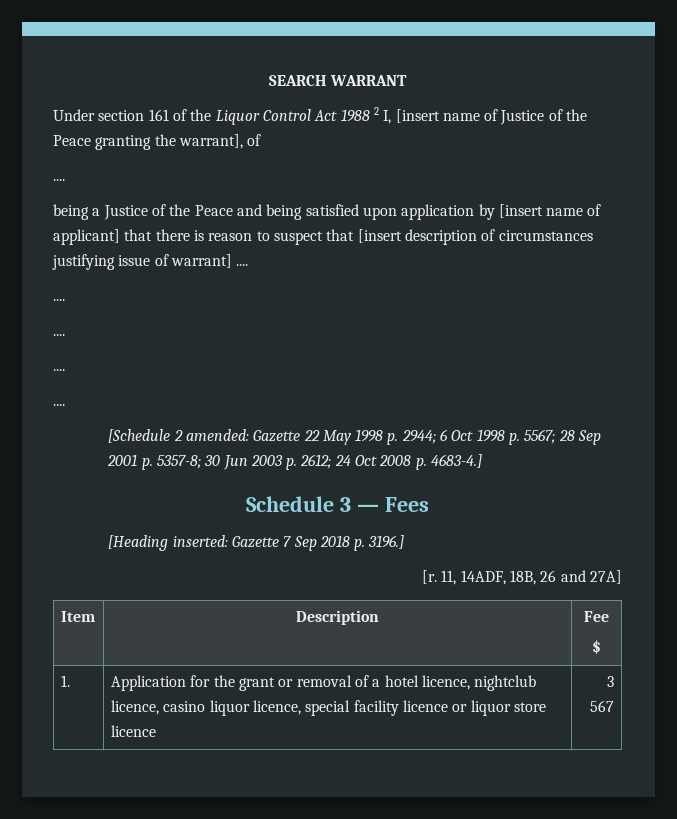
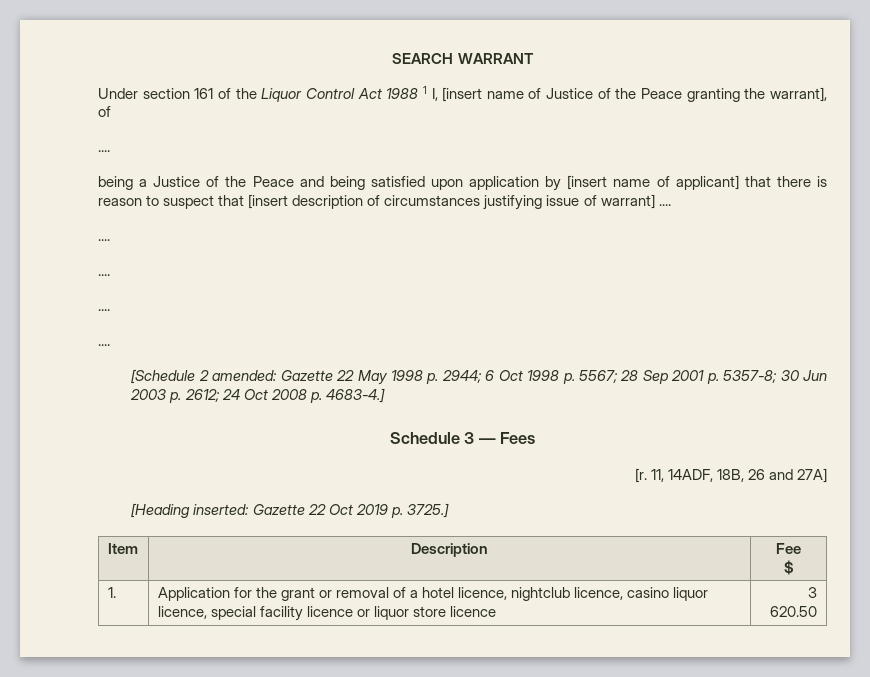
- Under section 161 of the Liquor Control Act 1988 2 I, [insert name of Justice of the Peace granting the warrant], of
+ Under section 161 of the Liquor Control Act 1988 1 I, [insert name of Justice of the Peace granting the warrant], of
- [Heading inserted: Gazette 7 Sep 2018 p. 3196.]
+ [Heading inserted: Gazette 22 Oct 2019 p. 3725.]
- 1. | Application for the grant or removal of a hotel licence, nightclub licence, casino liquor licence, special facility licence or liquor store licence | 3 567
+ 1. | Application for the grant or removal of a hotel licence, nightclub licence, casino liquor licence, special facility licence or liquor store licence | 3 620.50

